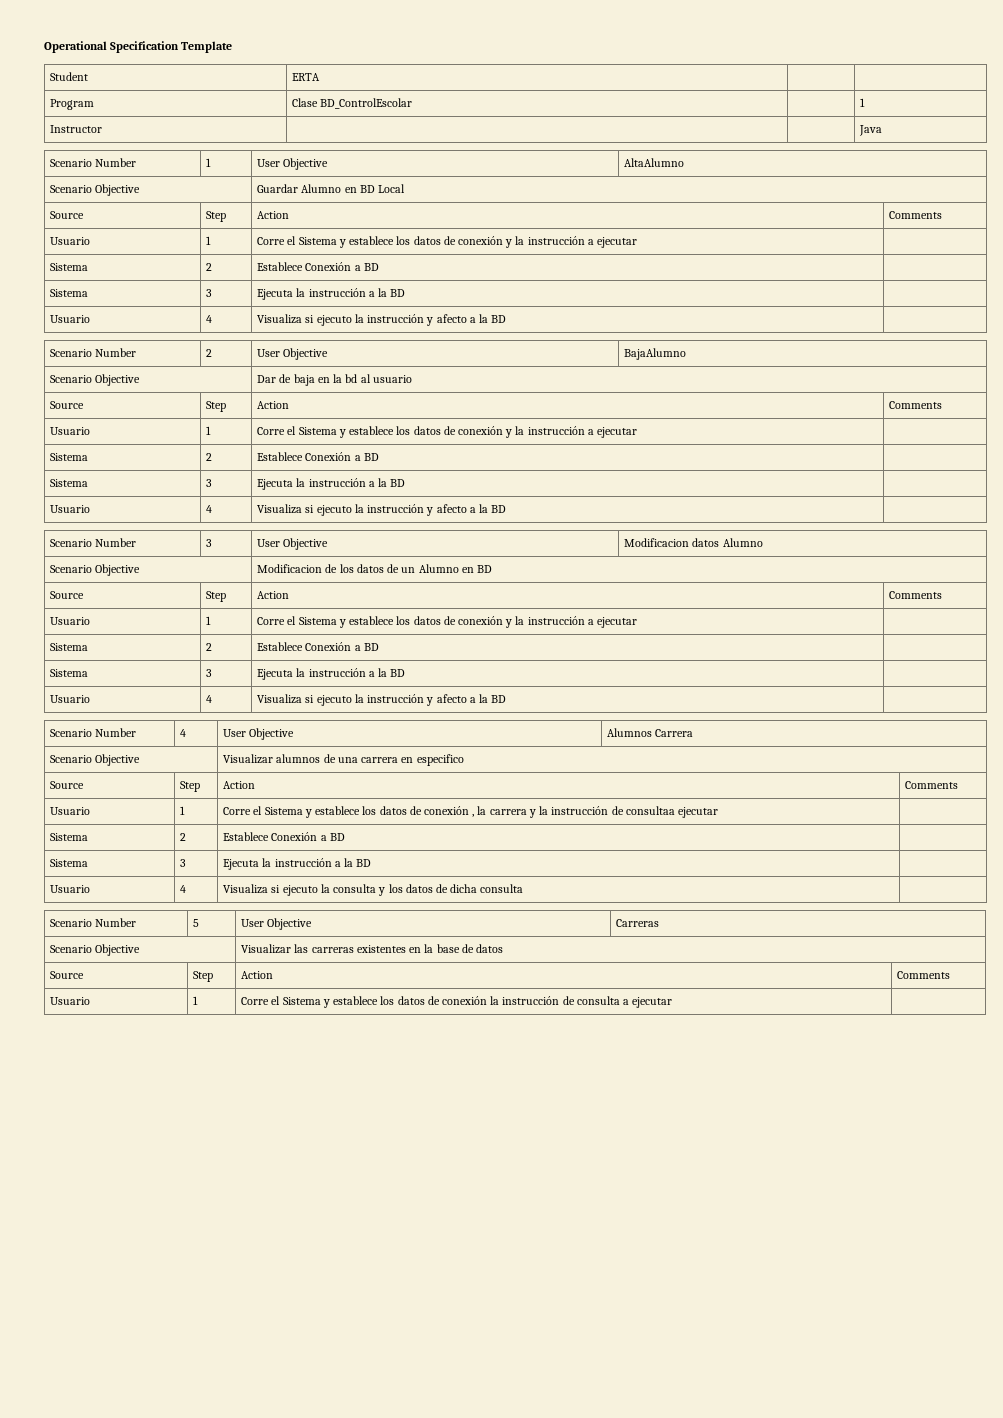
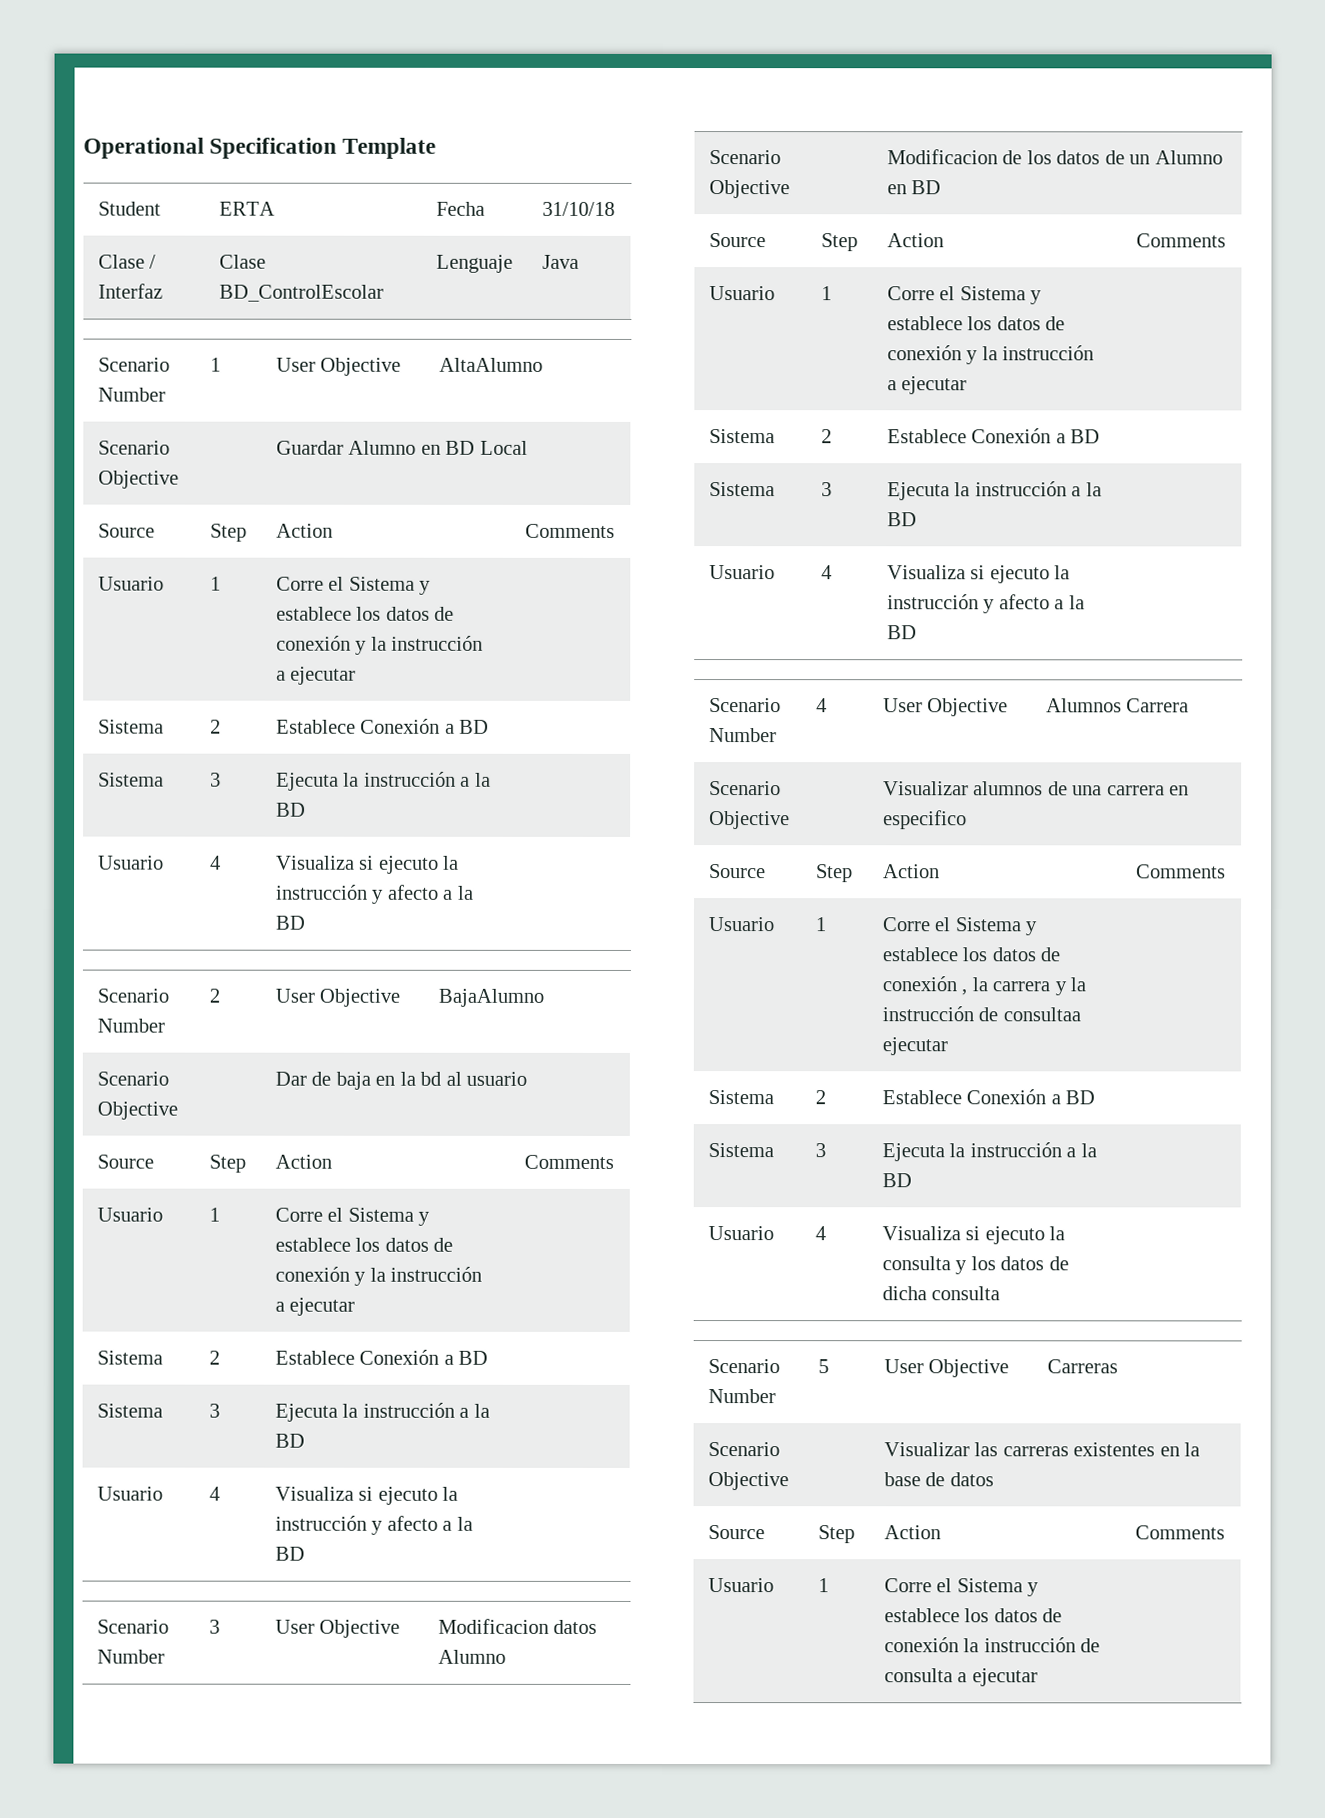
- Student | ERTA | |
- Program | Clase BD_ControlEscolar | | 1
- Instructor | | | Java
+ Student | ERTA | Fecha | 31/10/18
+ Clase / Interfaz | Clase BD_ControlEscolar | Lenguaje | Java

